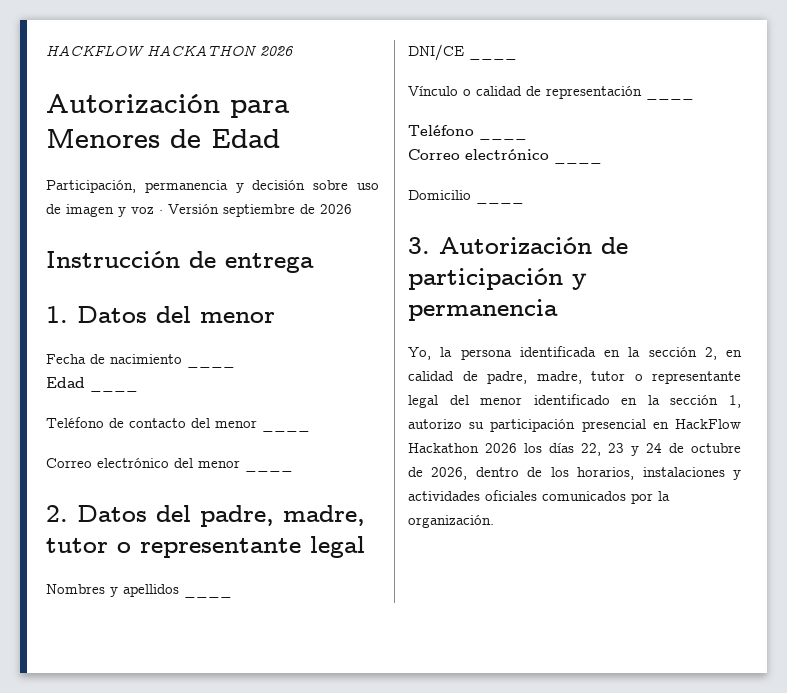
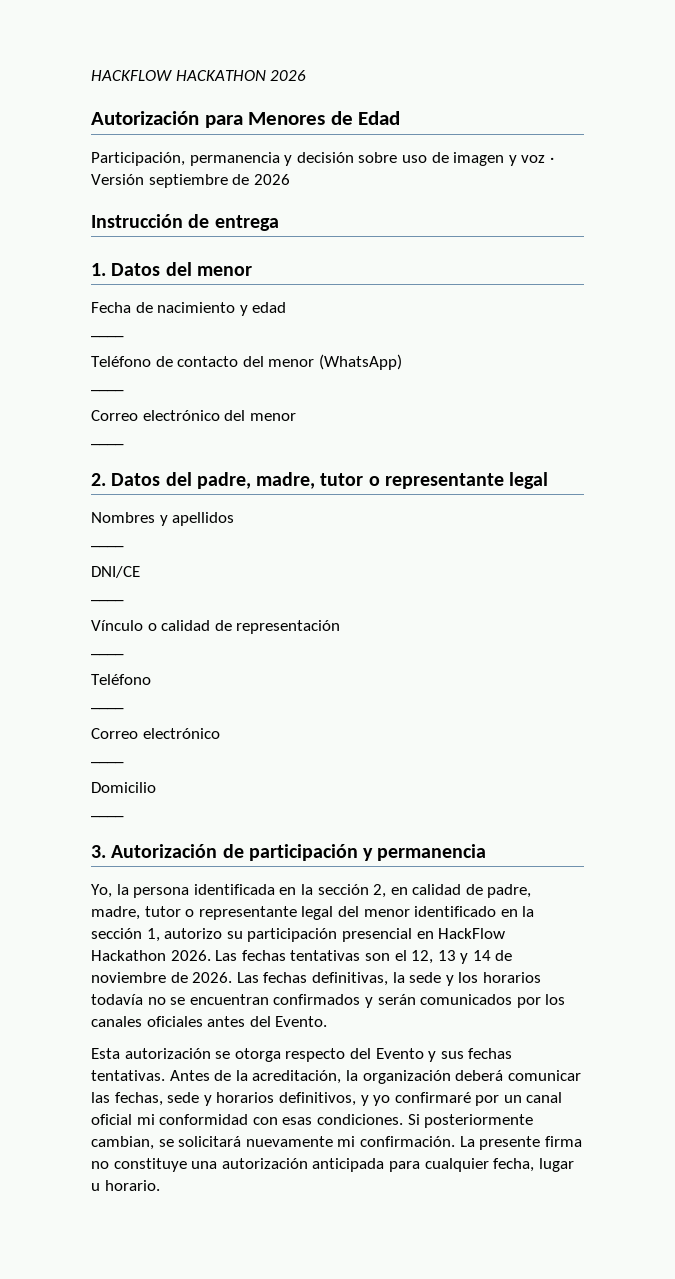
- Fecha de nacimiento ____
- Edad ____
+ Fecha de nacimiento y edad
+ ____
- Teléfono de contacto del menor ____
+ Teléfono de contacto del menor (WhatsApp)
+ ____
- Correo electrónico del menor ____
+ Correo electrónico del menor
+ ____
- Nombres y apellidos ____
+ Nombres y apellidos
+ ____
- DNI/CE ____
+ DNI/CE
+ ____
- Vínculo o calidad de representación ____
- Teléfono ____
- Correo electrónico ____
+ Vínculo o calidad de representación
+ ____
+ Teléfono
+ ____
+ Correo electrónico
+ ____
- Domicilio ____
+ Domicilio
+ ____
- Yo, la persona identificada en la sección 2, en calidad de padre, madre, tutor o representante legal del menor identificado en la sección 1, autorizo su participación presencial en HackFlow Hackathon 2026 los días 22, 23 y 24 de octubre de 2026, dentro de los horarios, instalaciones y actividades oficiales comunicados por la organización.
+ Yo, la persona identificada en la sección 2, en calidad de padre, madre, tutor o representante legal del menor identificado en la sección 1, autorizo su participación presencial en HackFlow Hackathon 2026. Las fechas tentativas son el 12, 13 y 14 de noviembre de 2026. Las fechas definitivas, la sede y los horarios todavía no se encuentran confirmados y serán comunicados por los canales oficiales antes del Evento.
+ Esta autorización se otorga respecto del Evento y sus fechas tentativas. Antes de la acreditación, la organización deberá comunicar las fechas, sede y horarios definitivos, y yo confirmaré por un canal oficial mi conformidad con esas condiciones. Si posteriormente cambian, se solicitará nuevamente mi confirmación. La presente firma no constituye una autorización anticipada para cualquier fecha, lugar u horario.

